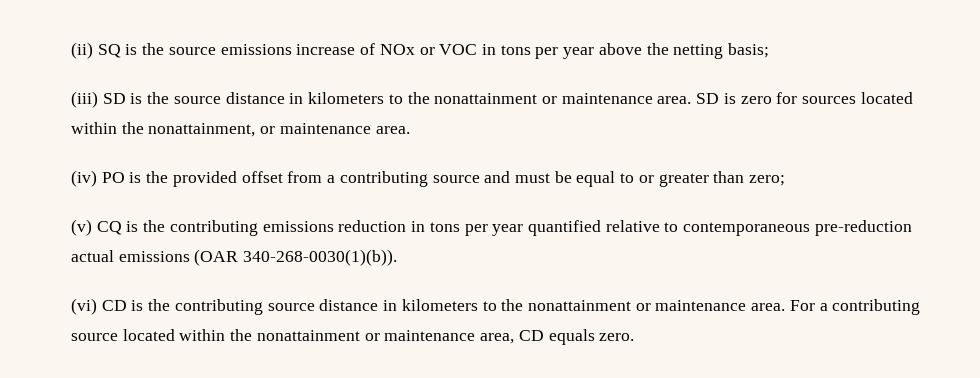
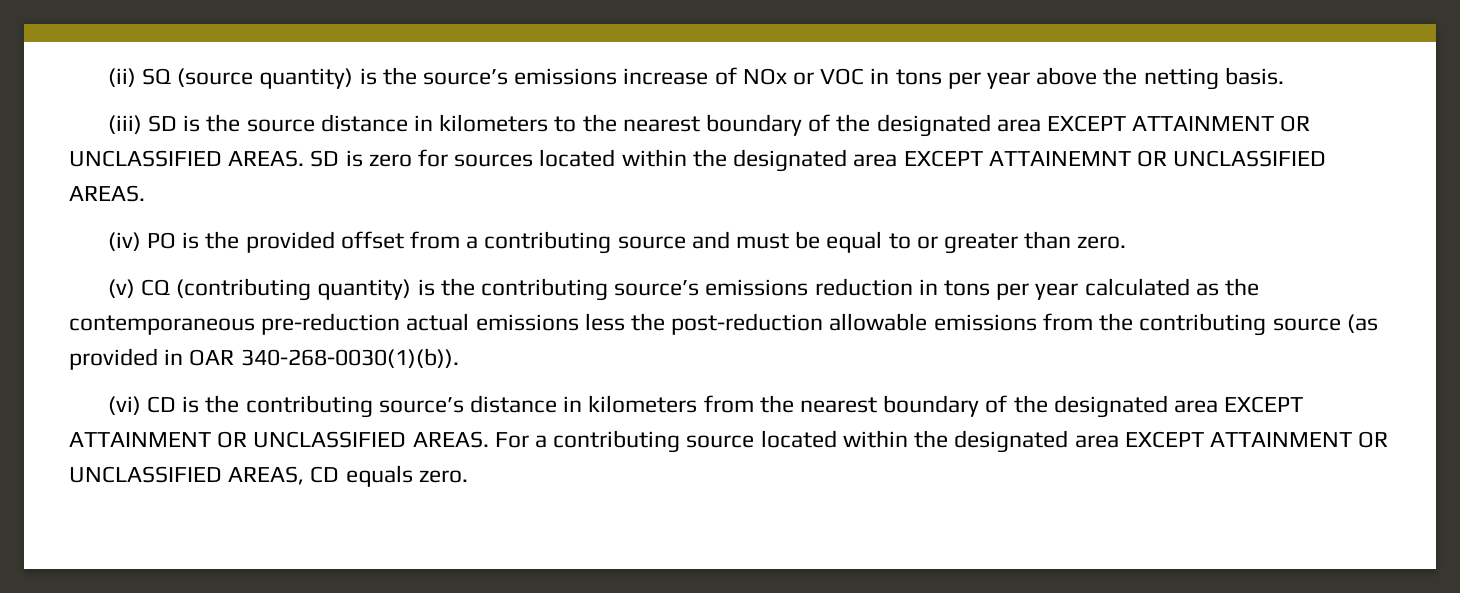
- (ii) SQ is the source emissions increase of NOx or VOC in tons per year above the netting basis;
+ (ii) SQ (source quantity) is the source’s emissions increase of NOx or VOC in tons per year above the netting basis.
- (iii) SD is the source distance in kilometers to the nonattainment or maintenance area.
+ (iii) SD is the source distance in kilometers to the nearest boundary of the designated area EXCEPT ATTAINMENT OR UNCLASSIFIED AREAS.
- SD is zero for sources located within the nonattainment, or maintenance area.
+ SD is zero for sources located within the designated area EXCEPT ATTAINEMNT OR UNCLASSIFIED AREAS.
- (iv) PO is the provided offset from a contributing source and must be equal to or greater than zero;
+ (iv) PO is the provided offset from a contributing source and must be equal to or greater than zero.
- (v) CQ is the contributing emissions reduction in tons per year quantified relative to contemporaneous pre-reduction actual emissions (OAR 340-268-0030(1)(b)).
+ (v) CQ (contributing quantity) is the contributing source’s emissions reduction in tons per year calculated as the contemporaneous pre-reduction actual emissions less the post-reduction allowable emissions from the contributing source (as provided in OAR 340-268-0030(1)(b)).
- (vi) CD is the contributing source distance in kilometers to the nonattainment or maintenance area.
+ (vi) CD is the contributing source’s distance in kilometers from the nearest boundary of the designated area EXCEPT ATTAINMENT OR UNCLASSIFIED AREAS.
- For a contributing source located within the nonattainment or maintenance area, CD equals zero.
+ For a contributing source located within the designated area EXCEPT ATTAINMENT OR UNCLASSIFIED AREAS, CD equals zero.

